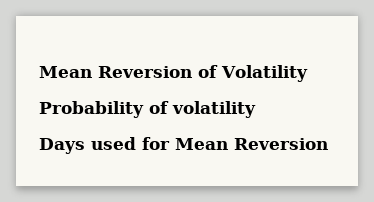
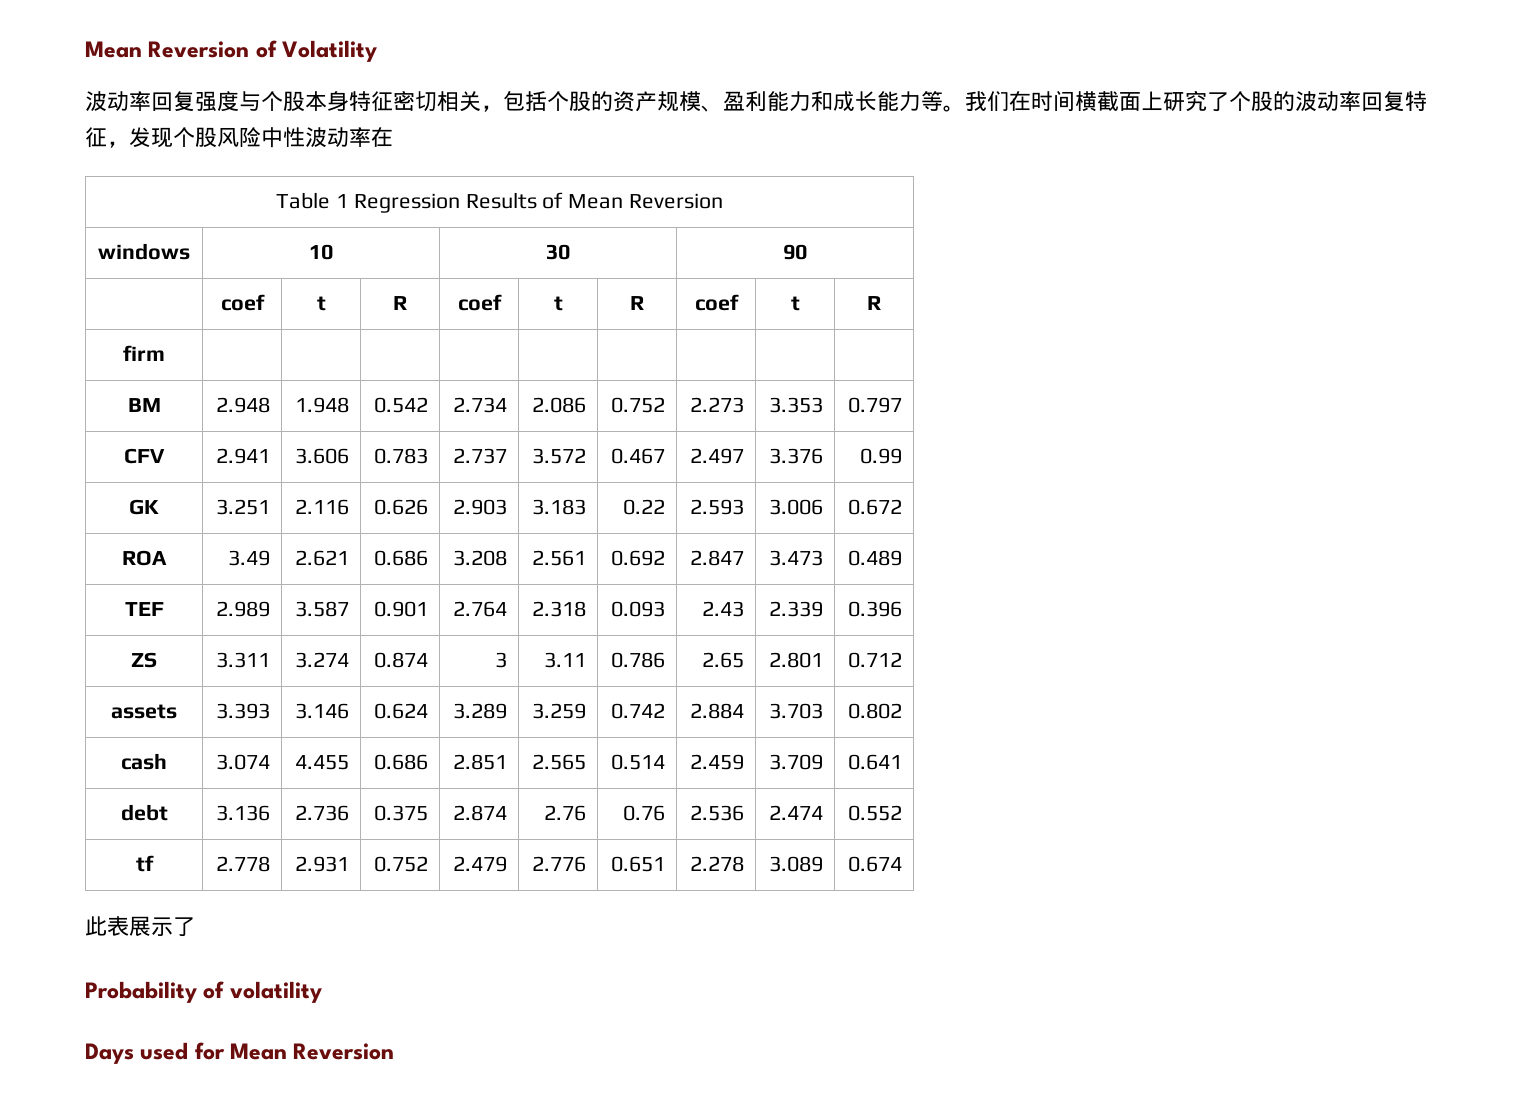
+ 波动率回复强度与个股本身特征密切相关，包括个股的资产规模、盈利能力和成长能力等。我们在时间横截面上研究了个股的波动率回复特征，发现个股风险中性波动率在
+ Table 1 Regression Results of Mean Reversion
+ windows | 10 | 30 | 90
+ | coef | t | R | coef | t | R | coef | t | R
+ firm | | | | | | | | |
+ BM | 2.948 | 1.948 | 0.542 | 2.734 | 2.086 | 0.752 | 2.273 | 3.353 | 0.797
+ CFV | 2.941 | 3.606 | 0.783 | 2.737 | 3.572 | 0.467 | 2.497 | 3.376 | 0.99
+ GK | 3.251 | 2.116 | 0.626 | 2.903 | 3.183 | 0.22 | 2.593 | 3.006 | 0.672
+ ROA | 3.49 | 2.621 | 0.686 | 3.208 | 2.561 | 0.692 | 2.847 | 3.473 | 0.489
+ TEF | 2.989 | 3.587 | 0.901 | 2.764 | 2.318 | 0.093 | 2.43 | 2.339 | 0.396
+ ZS | 3.311 | 3.274 | 0.874 | 3 | 3.11 | 0.786 | 2.65 | 2.801 | 0.712
+ assets | 3.393 | 3.146 | 0.624 | 3.289 | 3.259 | 0.742 | 2.884 | 3.703 | 0.802
+ cash | 3.074 | 4.455 | 0.686 | 2.851 | 2.565 | 0.514 | 2.459 | 3.709 | 0.641
+ debt | 3.136 | 2.736 | 0.375 | 2.874 | 2.76 | 0.76 | 2.536 | 2.474 | 0.552
+ tf | 2.778 | 2.931 | 0.752 | 2.479 | 2.776 | 0.651 | 2.278 | 3.089 | 0.674
+ 此表展示了

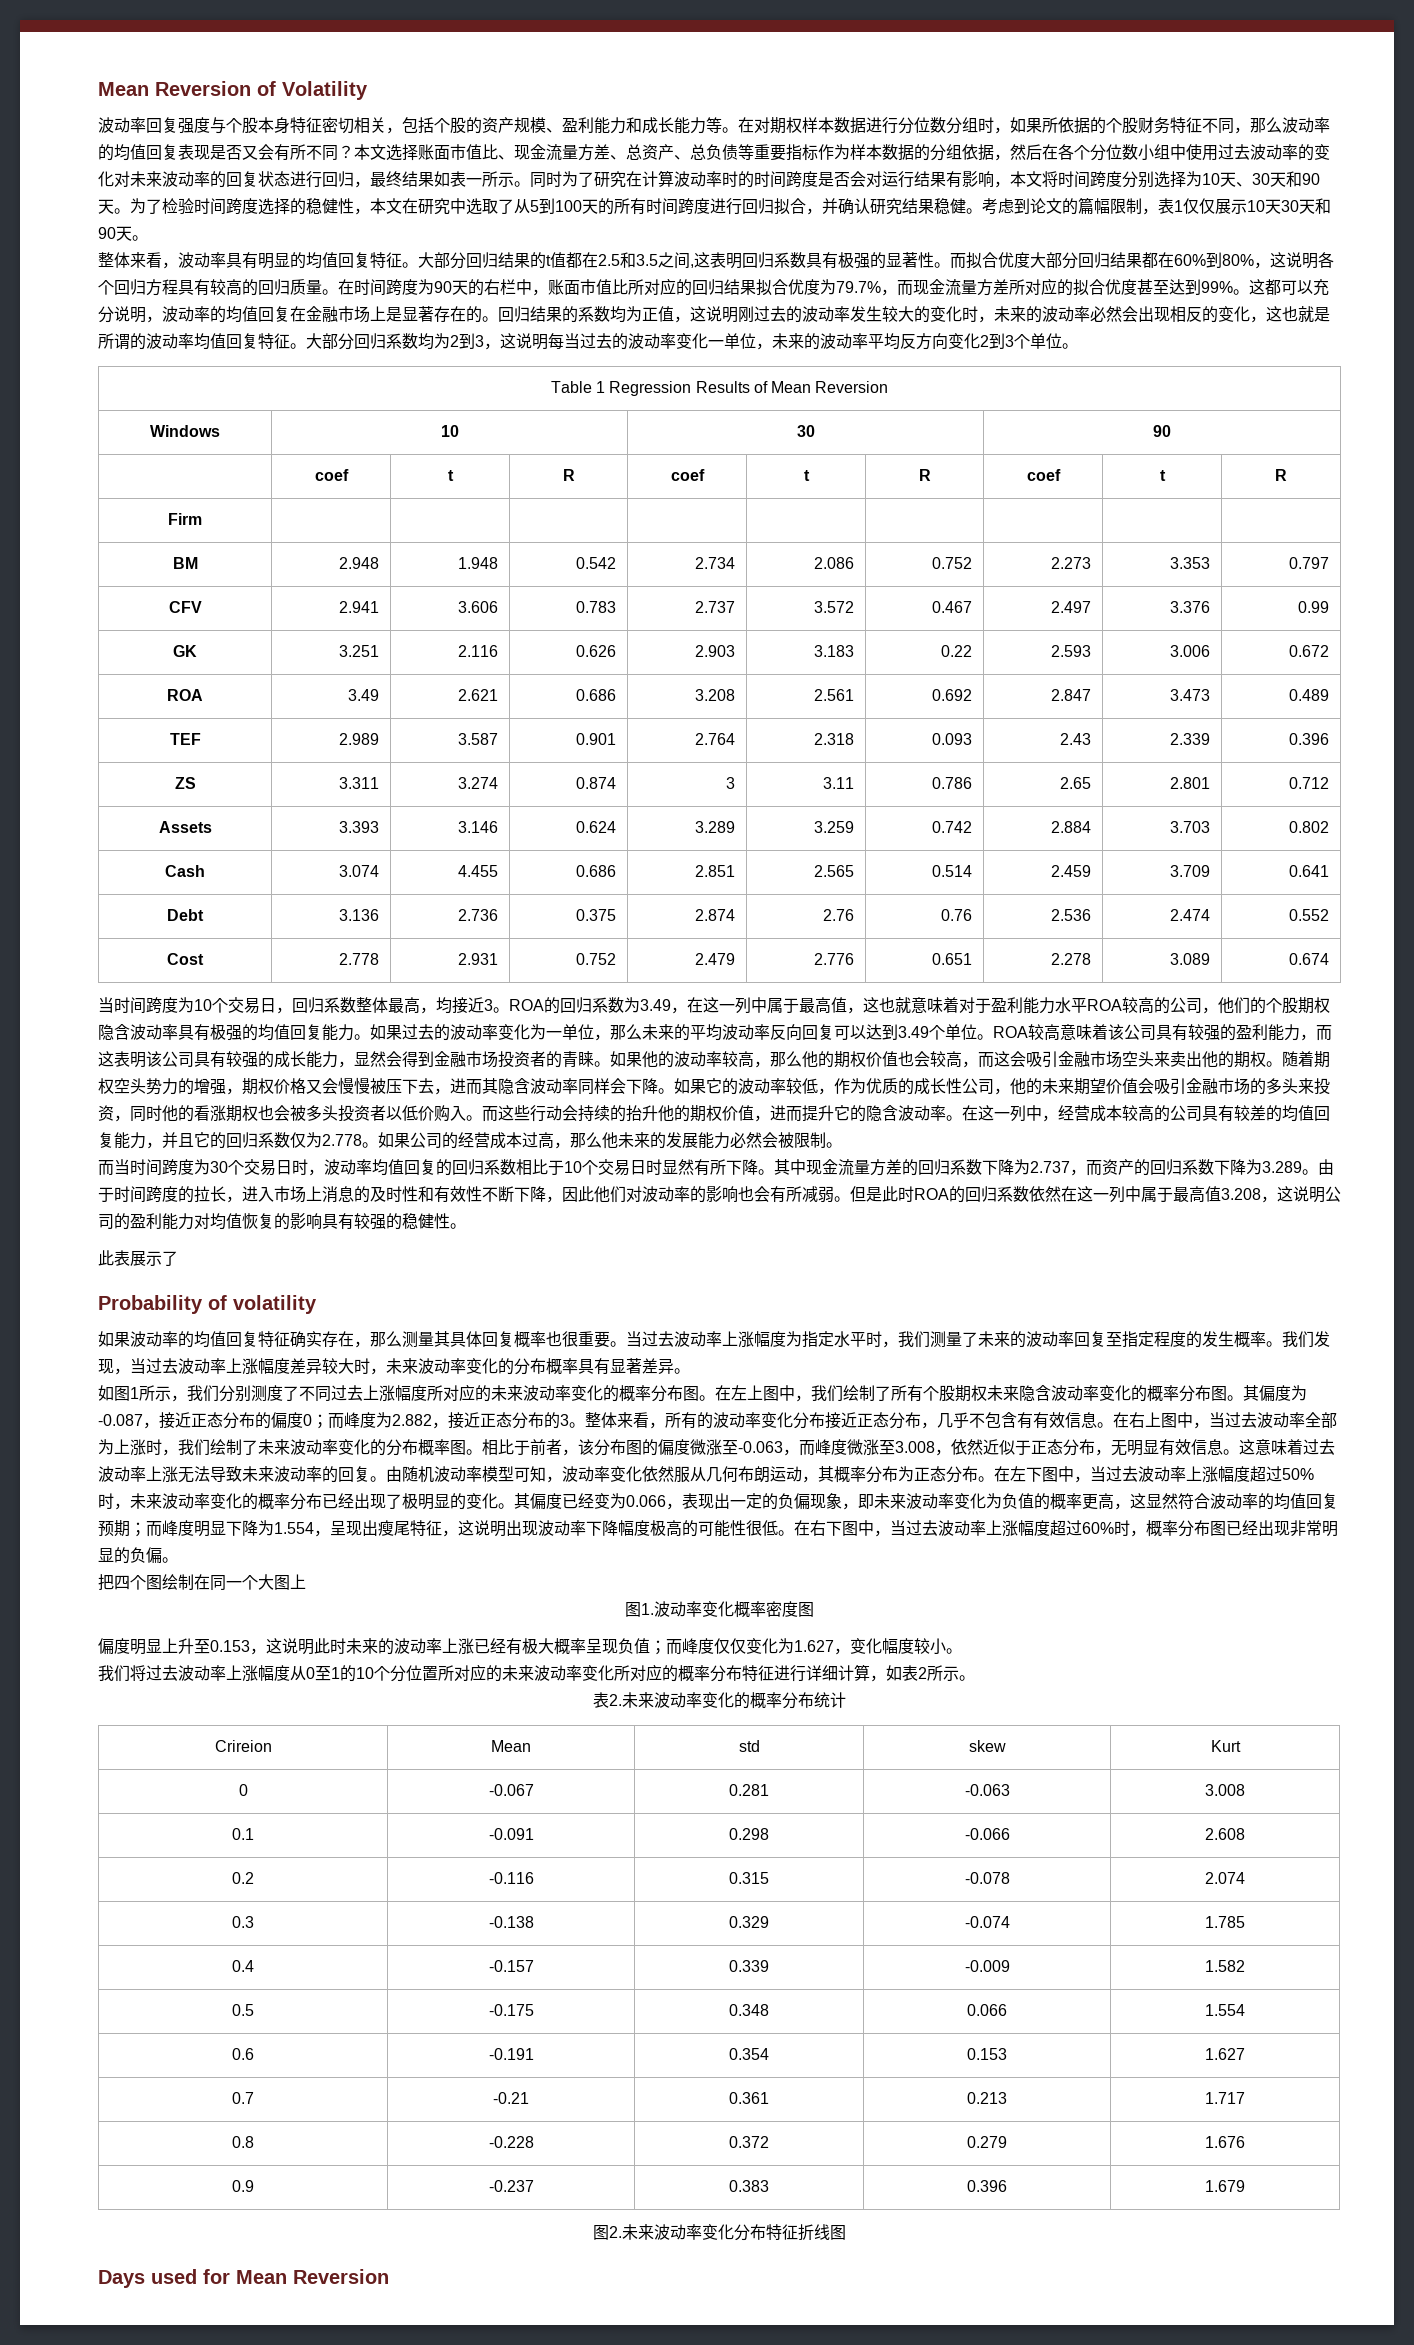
- 我们在时间横截面上研究了个股的波动率回复特征，发现个股风险中性波动率在
+ 在对期权样本数据进行分位数分组时，如果所依据的个股财务特征不同，那么波动率的均值回复表现是否又会有所不同？本文选择账面市值比、现金流量方差、总资产、总负债等重要指标作为样本数据的分组依据，然后在各个分位数小组中使用过去波动率的变化对未来波动率的回复状态进行回归，最终结果如表一所示。同时为了研究在计算波动率时的时间跨度是否会对运行结果有影响，本文将时间跨度分别选择为10天、30天和90天。为了检验时间跨度选择的稳健性，本文在研究中选取了从5到100天的所有时间跨度进行回归拟合，并确认研究结果稳健。考虑到论文的篇幅限制，表1仅仅展示10天30天和90天。
+ 整体来看，波动率具有明显的均值回复特征。大部分回归结果的t值都在2.5和3.5之间,这表明回归系数具有极强的显著性。而拟合优度大部分回归结果都在60%到80%，这说明各个回归方程具有较高的回归质量。在时间跨度为90天的右栏中，账面市值比所对应的回归结果拟合优度为79.7%，而现金流量方差所对应的拟合优度甚至达到99%。这都可以充分说明，波动率的均值回复在金融市场上是显著存在的。回归结果的系数均为正值，这说明刚过去的波动率发生较大的变化时，未来的波动率必然会出现相反的变化，这也就是所谓的波动率均值回复特征。大部分回归系数均为2到3，这说明每当过去的波动率变化一单位，未来的波动率平均反方向变化2到3个单位。
- windows | 10 | 30 | 90
+ Windows | 10 | 30 | 90
- firm | | | | | | | | |
+ Firm | | | | | | | | |
- assets | 3.393 | 3.146 | 0.624 | 3.289 | 3.259 | 0.742 | 2.884 | 3.703 | 0.802
+ Assets | 3.393 | 3.146 | 0.624 | 3.289 | 3.259 | 0.742 | 2.884 | 3.703 | 0.802
- cash | 3.074 | 4.455 | 0.686 | 2.851 | 2.565 | 0.514 | 2.459 | 3.709 | 0.641
+ Cash | 3.074 | 4.455 | 0.686 | 2.851 | 2.565 | 0.514 | 2.459 | 3.709 | 0.641
- debt | 3.136 | 2.736 | 0.375 | 2.874 | 2.76 | 0.76 | 2.536 | 2.474 | 0.552
+ Debt | 3.136 | 2.736 | 0.375 | 2.874 | 2.76 | 0.76 | 2.536 | 2.474 | 0.552
- tf | 2.778 | 2.931 | 0.752 | 2.479 | 2.776 | 0.651 | 2.278 | 3.089 | 0.674
+ Cost | 2.778 | 2.931 | 0.752 | 2.479 | 2.776 | 0.651 | 2.278 | 3.089 | 0.674
+ 当时间跨度为10个交易日，回归系数整体最高，均接近3。ROA的回归系数为3.49，在这一列中属于最高值，这也就意味着对于盈利能力水平ROA较高的公司，他们的个股期权隐含波动率具有极强的均值回复能力。如果过去的波动率变化为一单位，那么未来的平均波动率反向回复可以达到3.49个单位。ROA较高意味着该公司具有较强的盈利能力，而这表明该公司具有较强的成长能力，显然会得到金融市场投资者的青睐。如果他的波动率较高，那么他的期权价值也会较高，而这会吸引金融市场空头来卖出他的期权。随着期权空头势力的增强，期权价格又会慢慢被压下去，进而其隐含波动率同样会下降。如果它的波动率较低，作为优质的成长性公司，他的未来期望价值会吸引金融市场的多头来投资，同时他的看涨期权也会被多头投资者以低价购入。而这些行动会持续的抬升他的期权价值，进而提升它的隐含波动率。在这一列中，经营成本较高的公司具有较差的均值回复能力，并且它的回归系数仅为2.778。如果公司的经营成本过高，那么他未来的发展能力必然会被限制。
+ 而当时间跨度为30个交易日时，波动率均值回复的回归系数相比于10个交易日时显然有所下降。其中现金流量方差的回归系数下降为2.737，而资产的回归系数下降为3.289。由于时间跨度的拉长，进入市场上消息的及时性和有效性不断下降，因此他们对波动率的影响也会有所减弱。但是此时ROA的回归系数依然在这一列中属于最高值3.208，这说明公司的盈利能力对均值恢复的影响具有较强的稳健性。
+ 如果波动率的均值回复特征确实存在，那么测量其具体回复概率也很重要。当过去波动率上涨幅度为指定水平时，我们测量了未来的波动率回复至指定程度的发生概率。我们发现，当过去波动率上涨幅度差异较大时，未来波动率变化的分布概率具有显著差异。
+ 如图1所示，我们分别测度了不同过去上涨幅度所对应的未来波动率变化的概率分布图。在左上图中，我们绘制了所有个股期权未来隐含波动率变化的概率分布图。其偏度为-0.087，接近正态分布的偏度0；而峰度为2.882，接近正态分布的3。整体来看，所有的波动率变化分布接近正态分布，几乎不包含有有效信息。在右上图中，当过去波动率全部为上涨时，我们绘制了未来波动率变化的分布概率图。相比于前者，该分布图的偏度微涨至-0.063，而峰度微涨至3.008，依然近似于正态分布，无明显有效信息。这意味着过去波动率上涨无法导致未来波动率的回复。由随机波动率模型可知，波动率变化依然服从几何布朗运动，其概率分布为正态分布。在左下图中，当过去波动率上涨幅度超过50%时，未来波动率变化的概率分布已经出现了极明显的变化。其偏度已经变为0.066，表现出一定的负偏现象，即未来波动率变化为负值的概率更高，这显然符合波动率的均值回复预期；而峰度明显下降为1.554，呈现出瘦尾特征，这说明出现波动率下降幅度极高的可能性很低。在右下图中，当过去波动率上涨幅度超过60%时，概率分布图已经出现非常明显的负偏。
+ 把四个图绘制在同一个大图上
+ 图1.波动率变化概率密度图
+ 偏度明显上升至0.153，这说明此时未来的波动率上涨已经有极大概率呈现负值；而峰度仅仅变化为1.627，变化幅度较小。
+ 我们将过去波动率上涨幅度从0至1的10个分位置所对应的未来波动率变化所对应的概率分布特征进行详细计算，如表2所示。
+ 表2.未来波动率变化的概率分布统计
+ Crireion | Mean | std | skew | Kurt
+ 0 | -0.067 | 0.281 | -0.063 | 3.008
+ 0.1 | -0.091 | 0.298 | -0.066 | 2.608
+ 0.2 | -0.116 | 0.315 | -0.078 | 2.074
+ 0.3 | -0.138 | 0.329 | -0.074 | 1.785
+ 0.4 | -0.157 | 0.339 | -0.009 | 1.582
+ 0.5 | -0.175 | 0.348 | 0.066 | 1.554
+ 0.6 | -0.191 | 0.354 | 0.153 | 1.627
+ 0.7 | -0.21 | 0.361 | 0.213 | 1.717
+ 0.8 | -0.228 | 0.372 | 0.279 | 1.676
+ 0.9 | -0.237 | 0.383 | 0.396 | 1.679
+ 图2.未来波动率变化分布特征折线图

